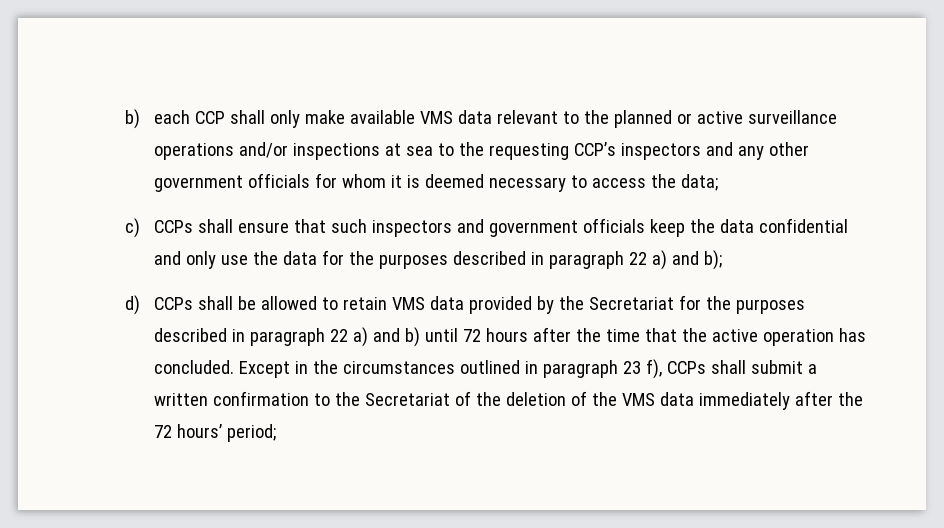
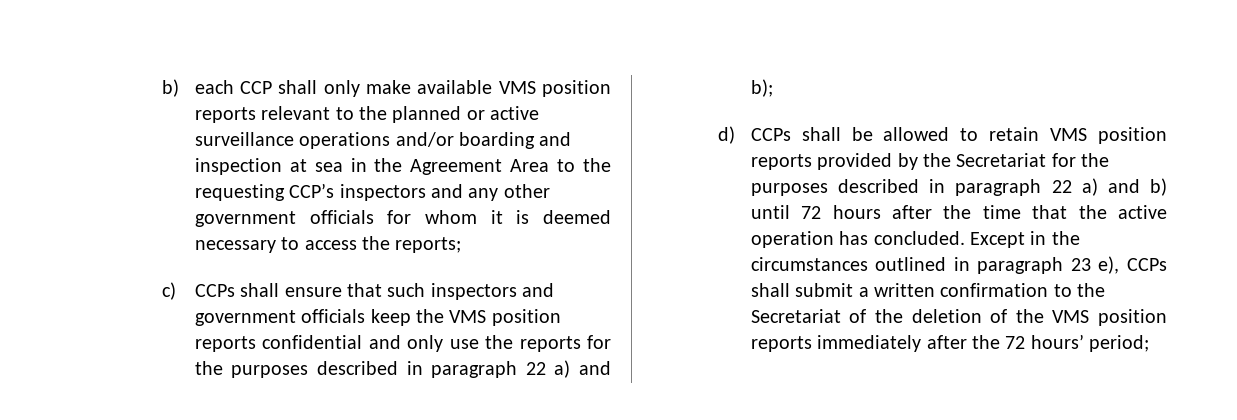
- b) each CCP shall only make available VMS data relevant to the planned or active surveillance operations and/or inspections at sea to the requesting CCP’s inspectors and any other government officials for whom it is deemed necessary to access the data;
+ b) each CCP shall only make available VMS position reports relevant to the planned or active surveillance operations and/or boarding and inspection at sea in the Agreement Area to the requesting CCP’s inspectors and any other government officials for whom it is deemed necessary to access the reports;
- c) CCPs shall ensure that such inspectors and government officials keep the data confidential and only use the data for the purposes described in paragraph 22 a) and b);
+ c) CCPs shall ensure that such inspectors and government officials keep the VMS position reports confidential and only use the reports for the purposes described in paragraph 22 a) and b);
- d) CCPs shall be allowed to retain VMS data provided by the Secretariat for the purposes described in paragraph 22 a) and b) until 72 hours after the time that the active operation has concluded.
+ d) CCPs shall be allowed to retain VMS position reports provided by the Secretariat for the purposes described in paragraph 22 a) and b) until 72 hours after the time that the active operation has concluded.
- Except in the circumstances outlined in paragraph 23 f), CCPs shall submit a written confirmation to the Secretariat of the deletion of the VMS data immediately after the 72 hours’ period;
+ Except in the circumstances outlined in paragraph 23 e), CCPs shall submit a written confirmation to the Secretariat of the deletion of the VMS position reports immediately after the 72 hours’ period;

